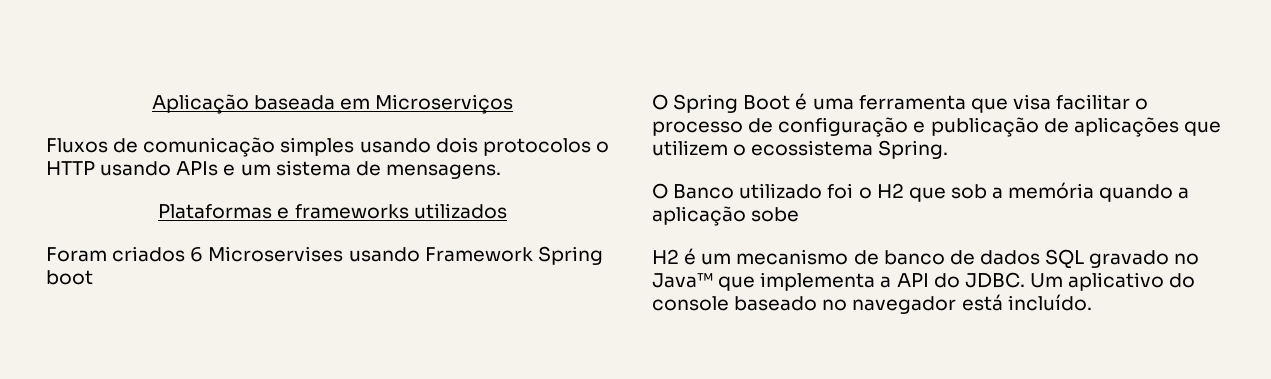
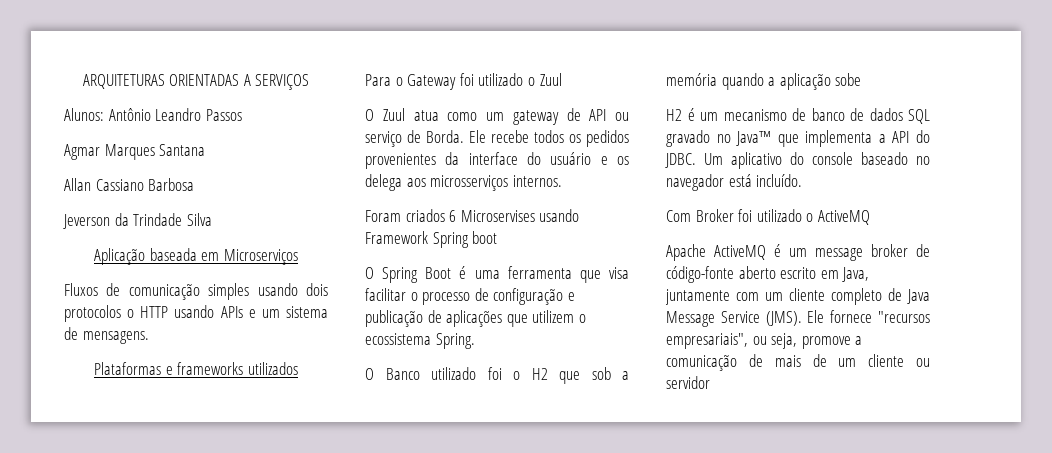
+ ARQUITETURAS ORIENTADAS A SERVIÇOS
+ Alunos: Antônio Leandro Passos
+ Agmar Marques Santana
+ Allan Cassiano Barbosa
+ Jeverson da Trindade Silva
+ Para o Gateway foi utilizado o Zuul
+ O Zuul atua como um gateway de API ou serviço de Borda. Ele recebe todos os pedidos provenientes da interface do usuário e os delega aos microsserviços internos.
+ Com Broker foi utilizado o ActiveMQ
+ Apache ActiveMQ é um message broker de código-fonte aberto escrito em Java, juntamente com um cliente completo de Java Message Service (JMS). Ele fornece "recursos empresariais", ou seja, promove a comunicação de mais de um cliente ou servidor

